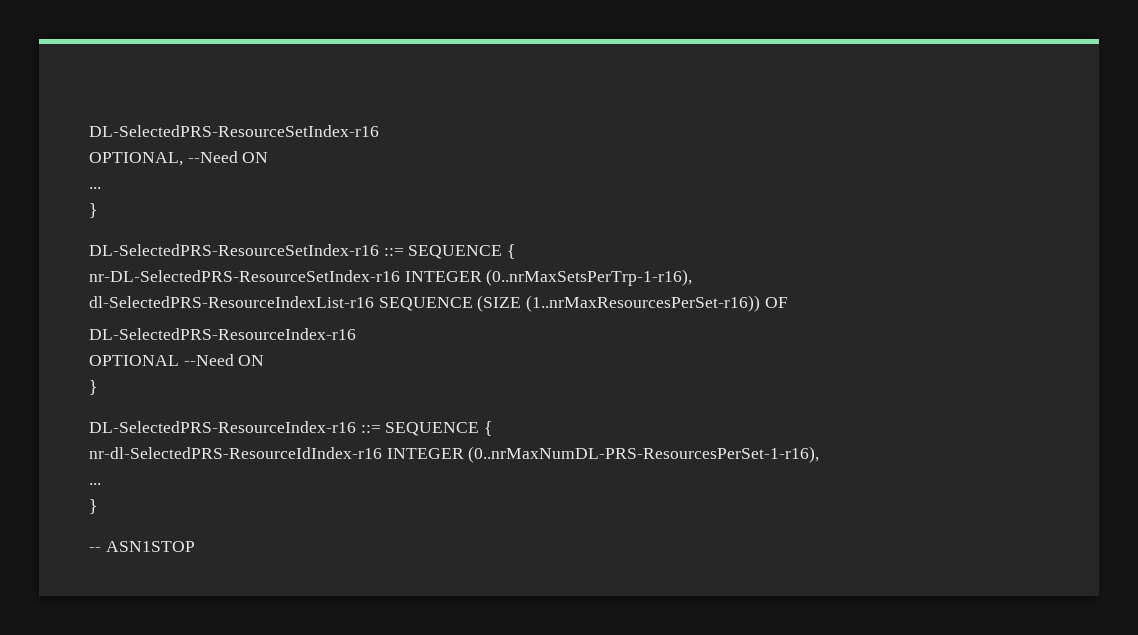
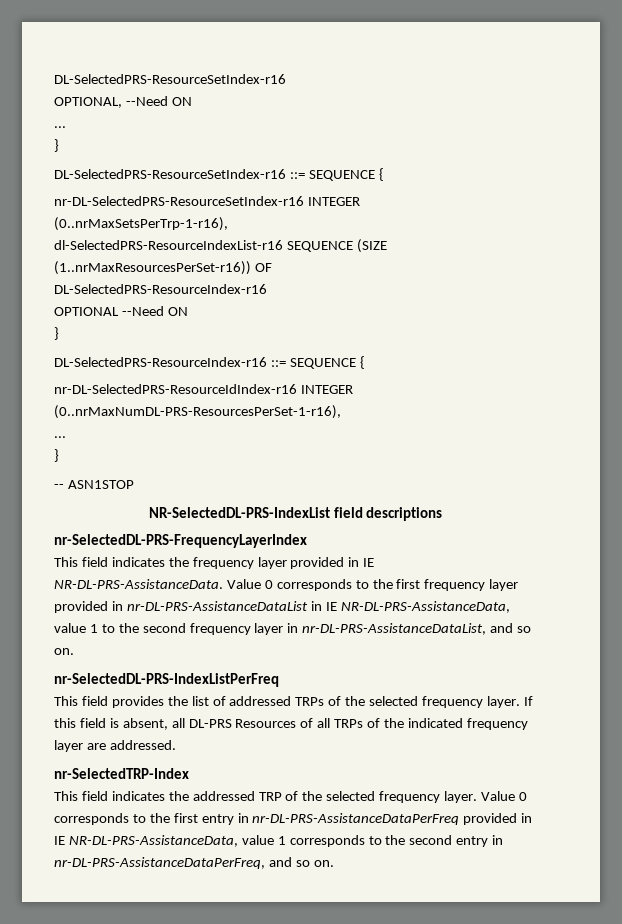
- nr-dl-SelectedPRS-ResourceIdIndex-r16 INTEGER (0..nrMaxNumDL-PRS-ResourcesPerSet-1-r16),
+ nr-DL-SelectedPRS-ResourceIdIndex-r16 INTEGER (0..nrMaxNumDL-PRS-ResourcesPerSet-1-r16),
+ NR-SelectedDL-PRS-IndexList field descriptions
+ nr-SelectedDL-PRS-FrequencyLayerIndex
+ This field indicates the frequency layer provided in IE NR-DL-PRS-AssistanceData. Value 0 corresponds to the first frequency layer provided in nr-DL-PRS-AssistanceDataList in IE NR-DL-PRS-AssistanceData, value 1 to the second frequency layer in nr-DL-PRS-AssistanceDataList, and so on.
+ nr-SelectedDL-PRS-IndexListPerFreq
+ This field provides the list of addressed TRPs of the selected frequency layer. If this field is absent, all DL-PRS Resources of all TRPs of the indicated frequency layer are addressed.
+ nr-SelectedTRP-Index
+ This field indicates the addressed TRP of the selected frequency layer. Value 0 corresponds to the first entry in nr-DL-PRS-AssistanceDataPerFreq provided in IE NR-DL-PRS-AssistanceData, value 1 corresponds to the second entry in nr-DL-PRS-AssistanceDataPerFreq, and so on.

